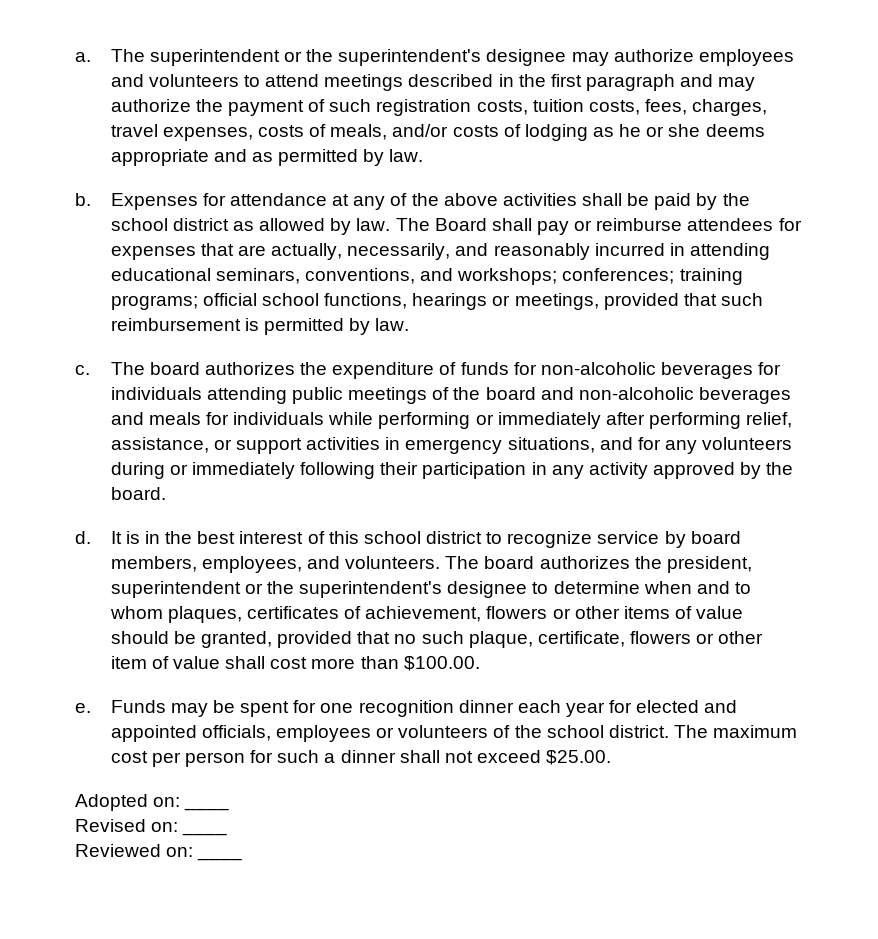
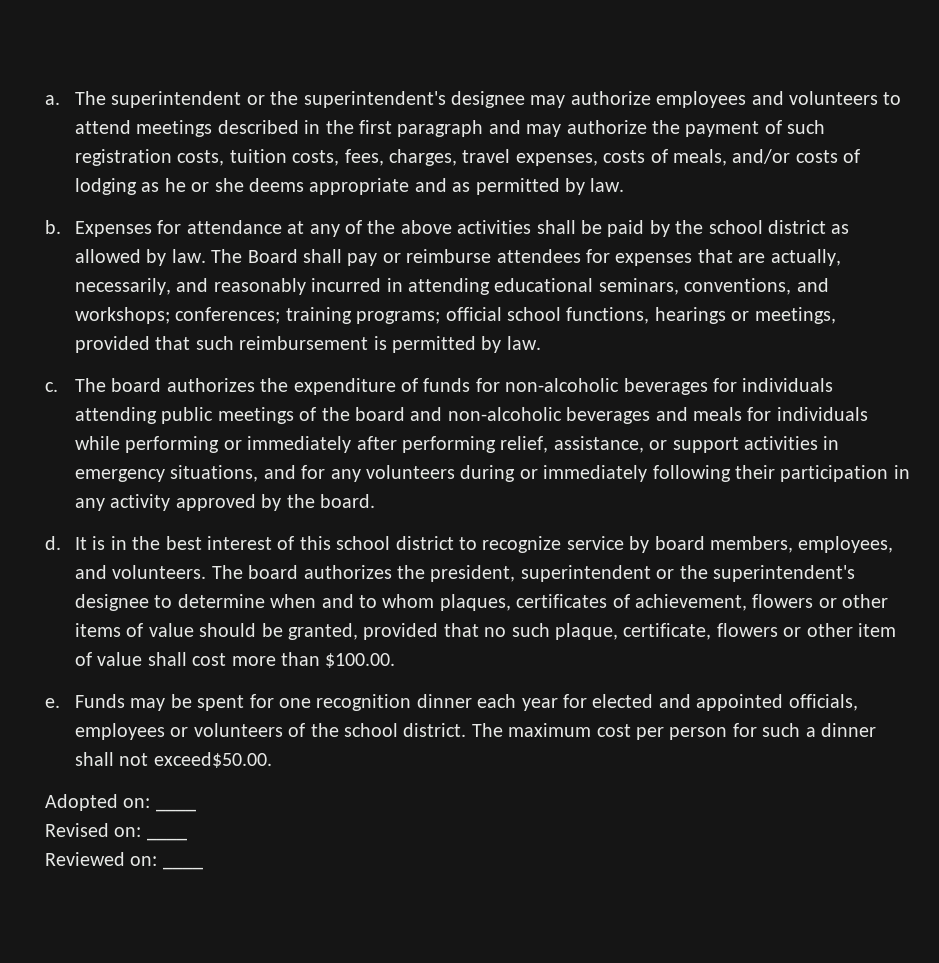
- The maximum cost per person for such a dinner shall not exceed $25.00.
+ The maximum cost per person for such a dinner shall not exceed$50.00.

